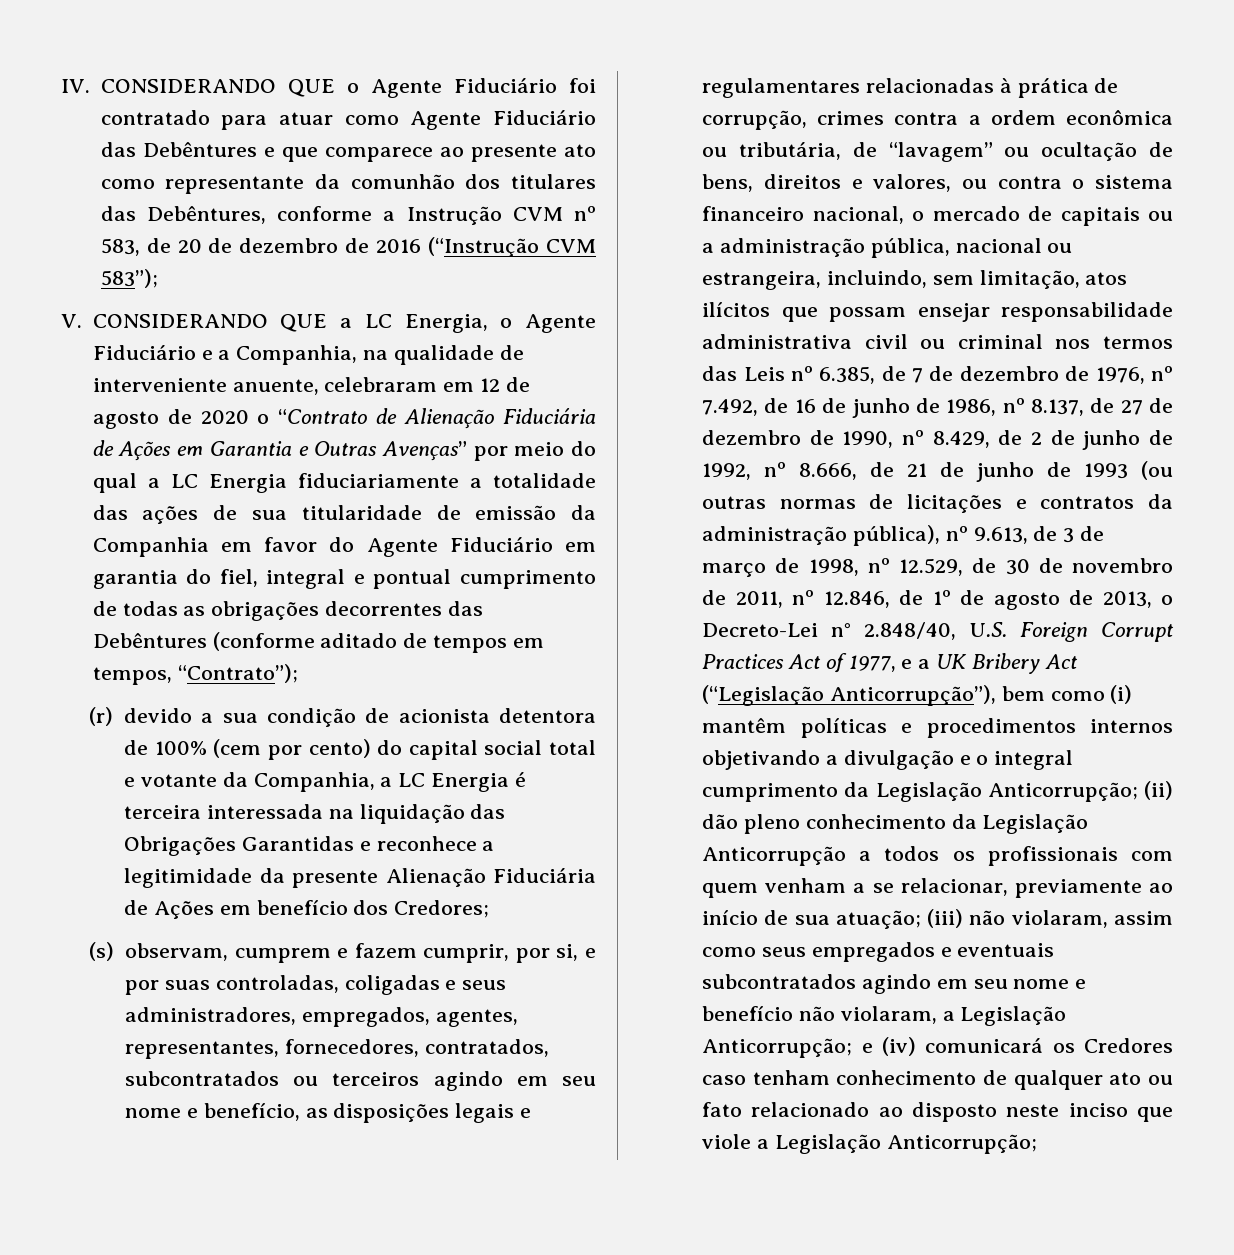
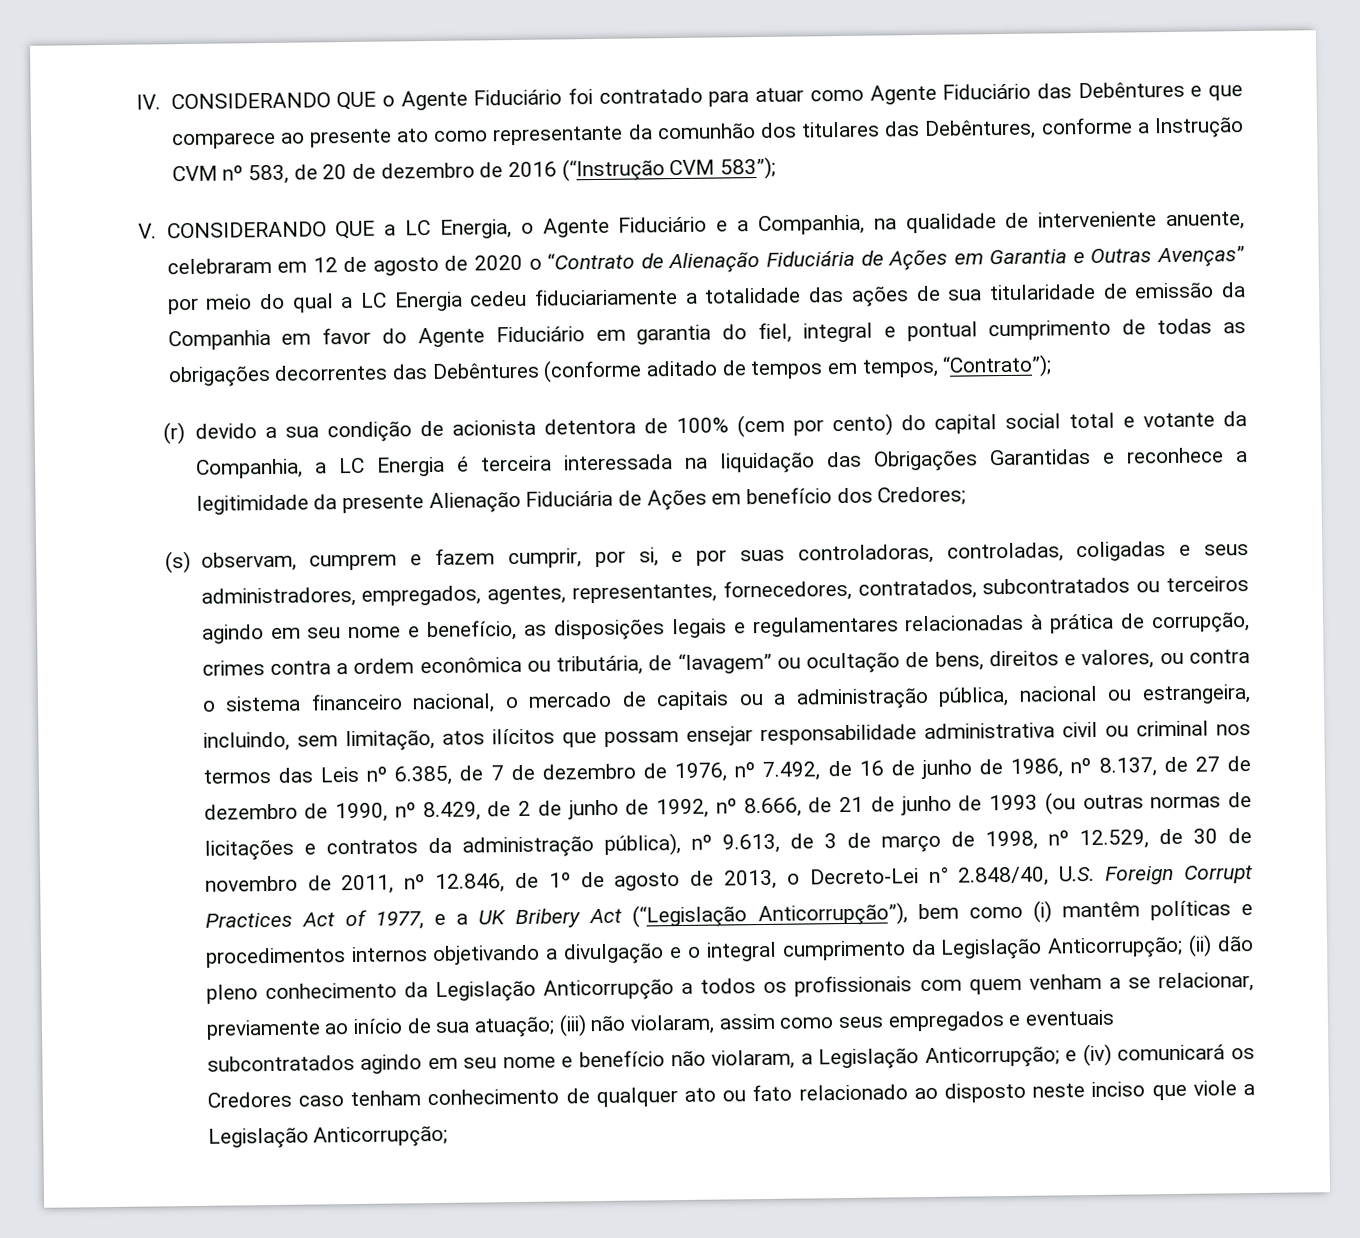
- V. CONSIDERANDO QUE a LC Energia, o Agente Fiduciário e a Companhia, na qualidade de interveniente anuente, celebraram em 12 de agosto de 2020 o “Contrato de Alienação Fiduciária de Ações em Garantia e Outras Avenças” por meio do qual a LC Energia fiduciariamente a totalidade das ações de sua titularidade de emissão da Companhia em favor do Agente Fiduciário em garantia do fiel, integral e pontual cumprimento de todas as obrigações decorrentes das Debêntures (conforme aditado de tempos em tempos, “Contrato”);
+ V. CONSIDERANDO QUE a LC Energia, o Agente Fiduciário e a Companhia, na qualidade de interveniente anuente, celebraram em 12 de agosto de 2020 o “Contrato de Alienação Fiduciária de Ações em Garantia e Outras Avenças” por meio do qual a LC Energia cedeu fiduciariamente a totalidade das ações de sua titularidade de emissão da Companhia em favor do Agente Fiduciário em garantia do fiel, integral e pontual cumprimento de todas as obrigações decorrentes das Debêntures (conforme aditado de tempos em tempos, “Contrato”);
- (s) observam, cumprem e fazem cumprir, por si, e por suas controladas, coligadas e seus administradores, empregados, agentes, representantes, fornecedores, contratados, subcontratados ou terceiros agindo em seu nome e benefício, as disposições legais e regulamentares relacionadas à prática de corrupção, crimes contra a ordem econômica ou tributária, de “lavagem” ou ocultação de bens, direitos e valores, ou contra o sistema financeiro nacional, o mercado de capitais ou a administração pública, nacional ou estrangeira, incluindo, sem limitação, atos ilícitos que possam ensejar responsabilidade administrativa civil ou criminal nos termos das Leis nº 6.385, de 7 de dezembro de 1976, nº 7.492, de 16 de junho de 1986, nº 8.137, de 27 de dezembro de 1990, nº 8.429, de 2 de junho de 1992, nº 8.666, de 21 de junho de 1993 (ou outras normas de licitações e contratos da administração pública), nº 9.613, de 3 de março de 1998, nº 12.529, de 30 de novembro de 2011, nº 12.846, de 1º de agosto de 2013, o Decreto-Lei n° 2.848/40, U.S. Foreign Corrupt Practices Act of 1977, e a UK Bribery Act (“Legislação Anticorrupção”), bem como (i) mantêm políticas e procedimentos internos objetivando a divulgação e o integral cumprimento da Legislação Anticorrupção;
+ (s) observam, cumprem e fazem cumprir, por si, e por suas controladoras, controladas, coligadas e seus administradores, empregados, agentes, representantes, fornecedores, contratados, subcontratados ou terceiros agindo em seu nome e benefício, as disposições legais e regulamentares relacionadas à prática de corrupção, crimes contra a ordem econômica ou tributária, de “lavagem” ou ocultação de bens, direitos e valores, ou contra o sistema financeiro nacional, o mercado de capitais ou a administração pública, nacional ou estrangeira, incluindo, sem limitação, atos ilícitos que possam ensejar responsabilidade administrativa civil ou criminal nos termos das Leis nº 6.385, de 7 de dezembro de 1976, nº 7.492, de 16 de junho de 1986, nº 8.137, de 27 de dezembro de 1990, nº 8.429, de 2 de junho de 1992, nº 8.666, de 21 de junho de 1993 (ou outras normas de licitações e contratos da administração pública), nº 9.613, de 3 de março de 1998, nº 12.529, de 30 de novembro de 2011, nº 12.846, de 1º de agosto de 2013, o Decreto-Lei n° 2.848/40, U.S. Foreign Corrupt Practices Act of 1977, e a UK Bribery Act (“Legislação Anticorrupção”), bem como (i) mantêm políticas e procedimentos internos objetivando a divulgação e o integral cumprimento da Legislação Anticorrupção;

